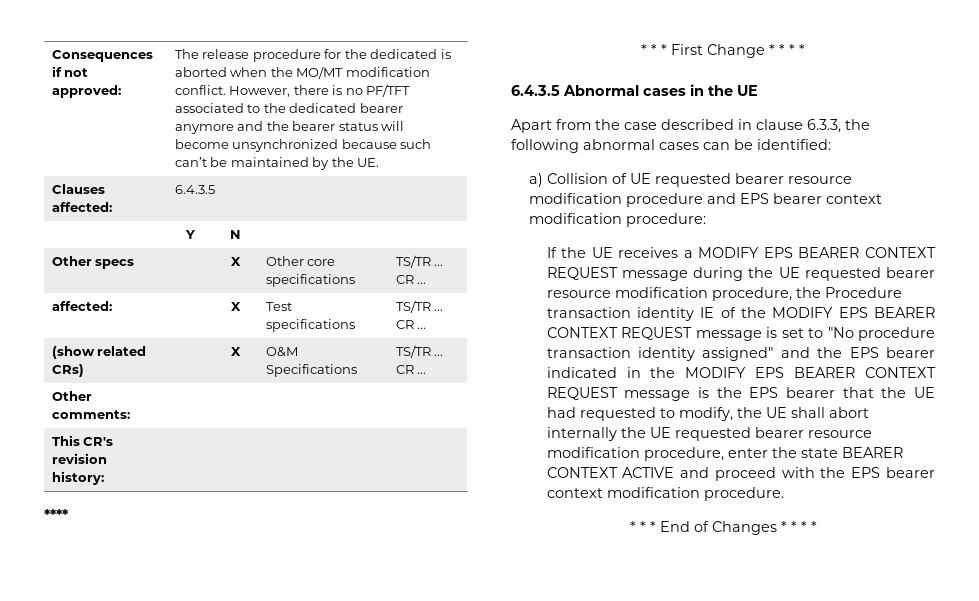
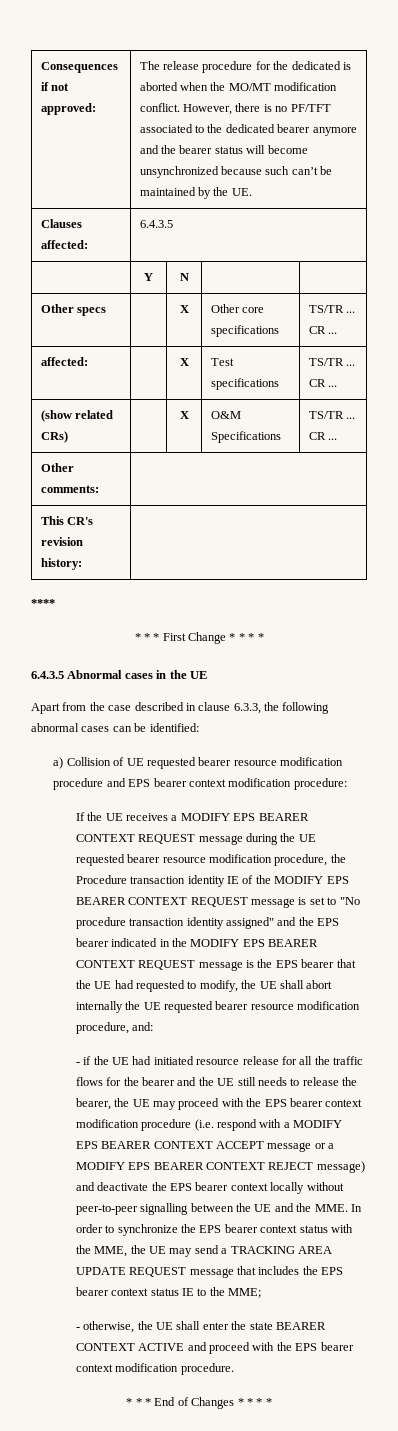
- If the UE receives a MODIFY EPS BEARER CONTEXT REQUEST message during the UE requested bearer resource modification procedure, the Procedure transaction identity IE of the MODIFY EPS BEARER CONTEXT REQUEST message is set to "No procedure transaction identity assigned" and the EPS bearer indicated in the MODIFY EPS BEARER CONTEXT REQUEST message is the EPS bearer that the UE had requested to modify, the UE shall abort internally the UE requested bearer resource modification procedure, enter the state BEARER CONTEXT ACTIVE and proceed with the EPS bearer context modification procedure.
+ If the UE receives a MODIFY EPS BEARER CONTEXT REQUEST message during the UE requested bearer resource modification procedure, the Procedure transaction identity IE of the MODIFY EPS BEARER CONTEXT REQUEST message is set to "No procedure transaction identity assigned" and the EPS bearer indicated in the MODIFY EPS BEARER CONTEXT REQUEST message is the EPS bearer that the UE had requested to modify, the UE shall abort internally the UE requested bearer resource modification procedure, and:
+ - if the UE had initiated resource release for all the traffic flows for the bearer and the UE still needs to release the bearer, the UE may proceed with the EPS bearer context modification procedure (i.e. respond with a MODIFY EPS BEARER CONTEXT ACCEPT message or a MODIFY EPS BEARER CONTEXT REJECT message) and deactivate the EPS bearer context locally without peer-to-peer signalling between the UE and the MME. In order to synchronize the EPS bearer context status with the MME, the UE may send a TRACKING AREA UPDATE REQUEST message that includes the EPS bearer context status IE to the MME;
+ - otherwise, the UE shall enter the state BEARER CONTEXT ACTIVE and proceed with the EPS bearer context modification procedure.

